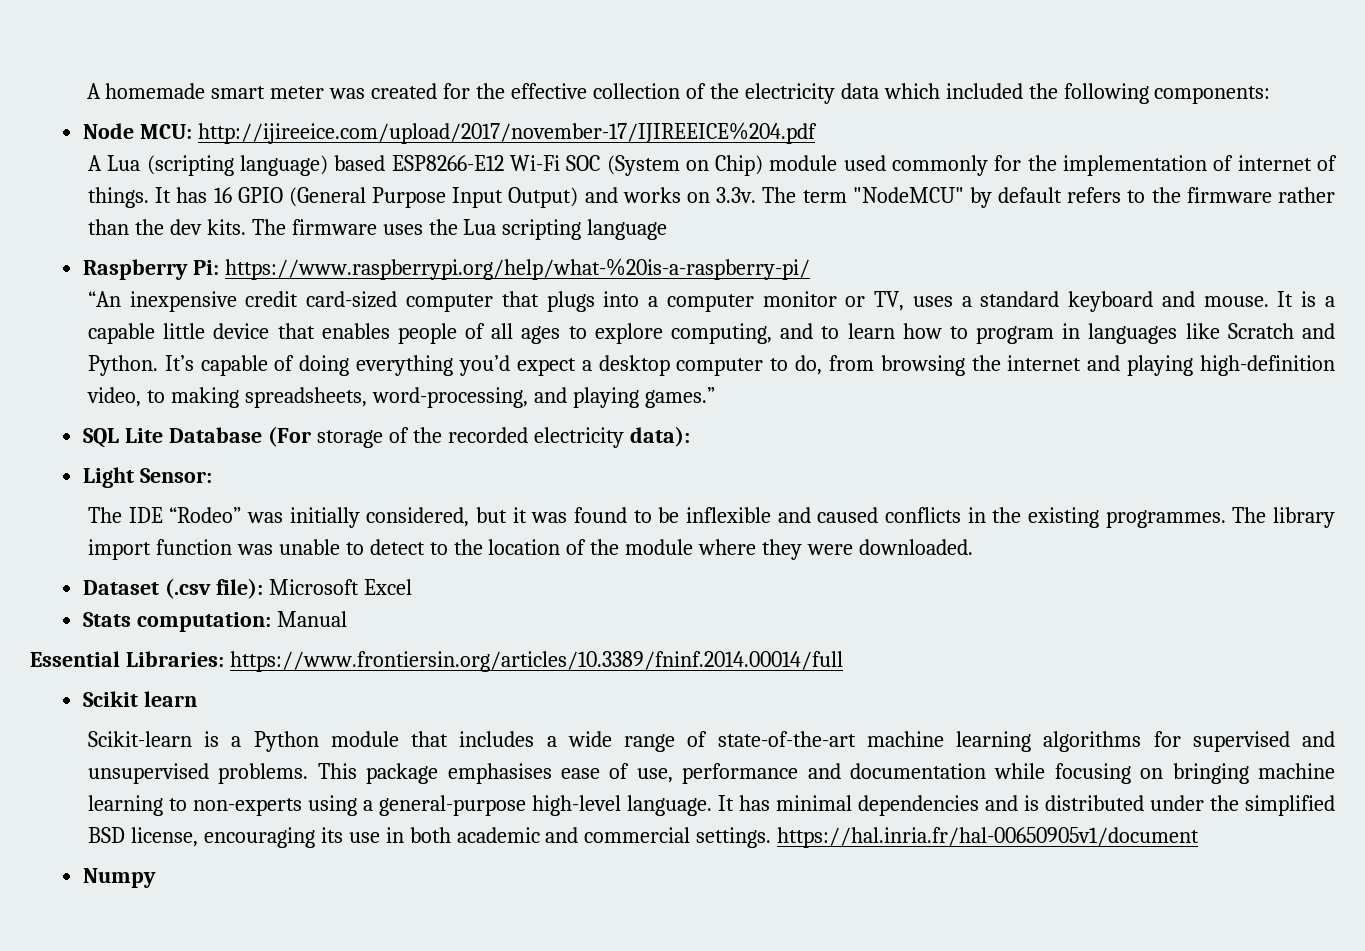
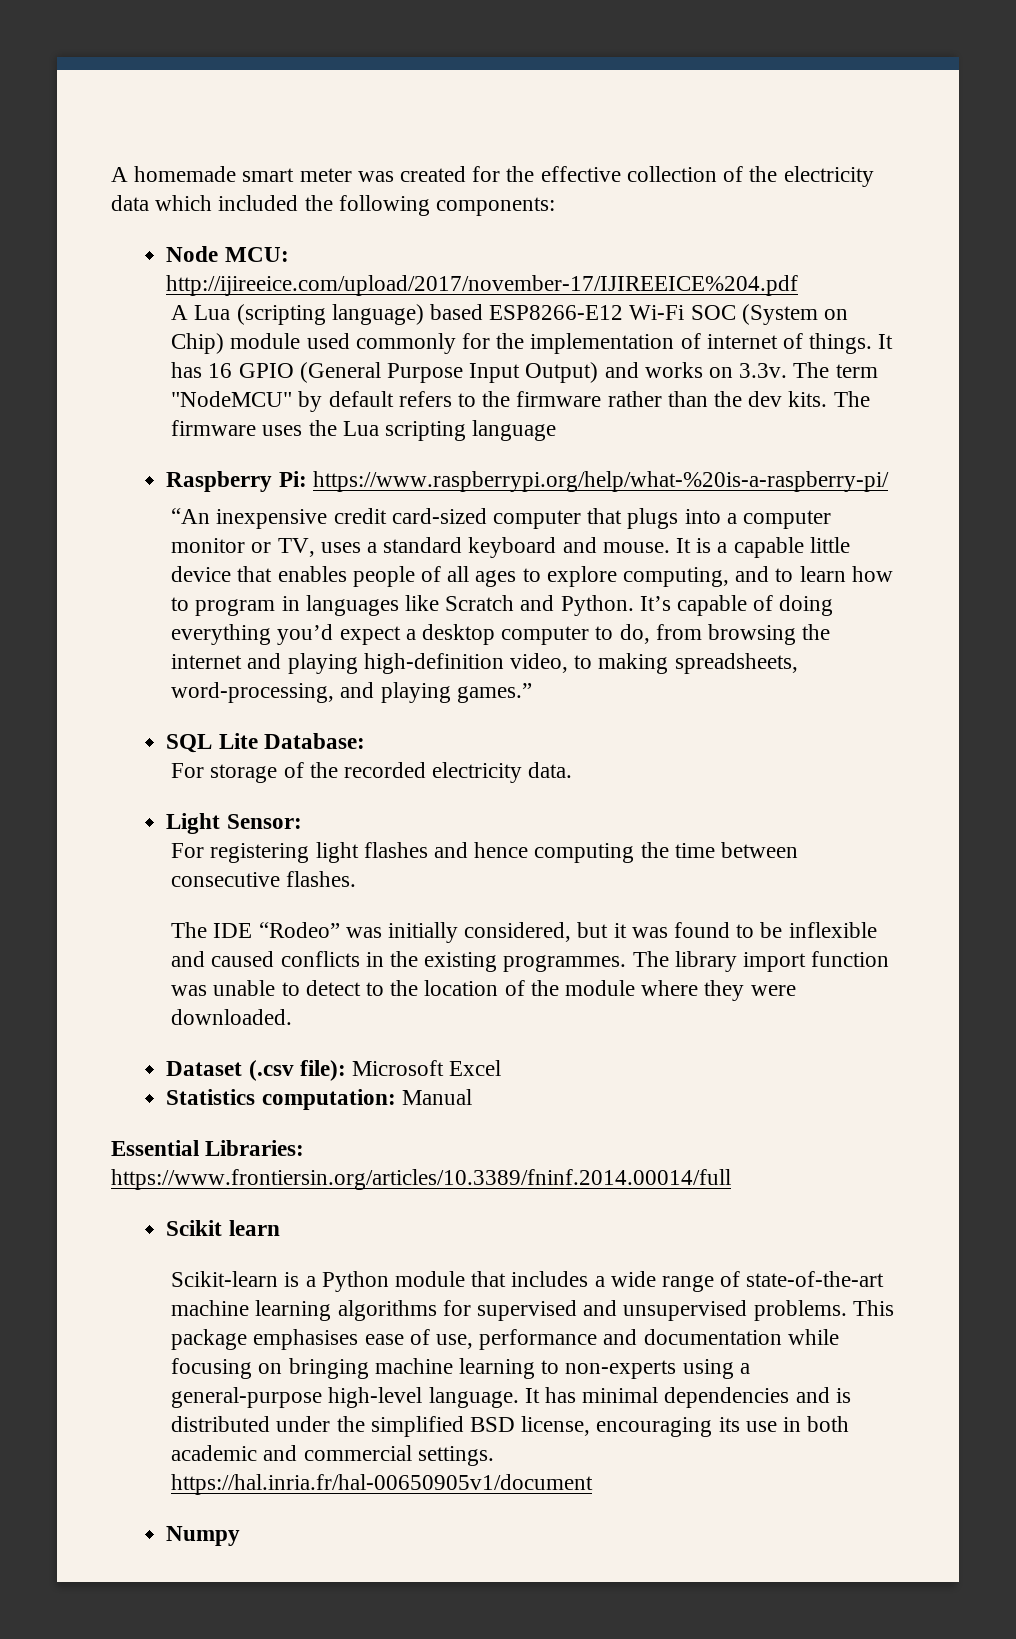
- SQL Lite Database (For storage of the recorded electricity data):
+ SQL Lite Database:
+ For storage of the recorded electricity data.
+ For registering light flashes and hence computing the time between consecutive flashes.
- Stats computation: Manual
+ Statistics computation: Manual

